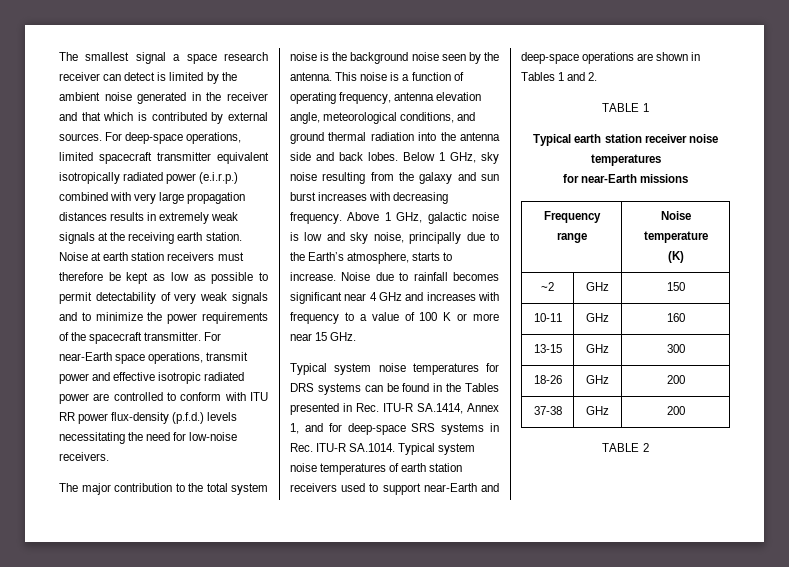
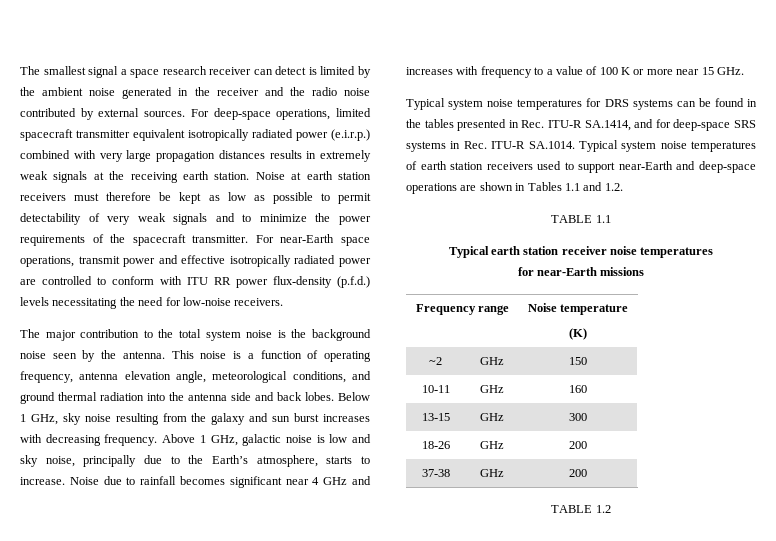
- The smallest signal a space research receiver can detect is limited by the ambient noise generated in the receiver and that which is contributed by external sources.
+ The smallest signal a space research receiver can detect is limited by the ambient noise generated in the receiver and the radio noise contributed by external sources.
- For near-Earth space operations, transmit power and effective isotropic radiated power are controlled to conform with ITU RR power flux-density (p.f.d.) levels necessitating the need for low-noise receivers.
+ For near-Earth space operations, transmit power and effective isotropically radiated power are controlled to conform with ITU RR power flux-density (p.f.d.) levels necessitating the need for low-noise receivers.
- Typical system noise temperatures for DRS systems can be found in the Tables presented in Rec. ITU-R SA.1414, Annex 1, and for deep-space SRS systems in Rec. ITU-R SA.1014. Typical system noise temperatures of earth station receivers used to support near-Earth and deep-space operations are shown in Tables 1 and 2.
- TABLE 1
+ Typical system noise temperatures for DRS systems can be found in the tables presented in Rec. ITU-R SA.1414, and for deep-space SRS systems in Rec. ITU-R SA.1014. Typical system noise temperatures of earth station receivers used to support near-Earth and deep-space operations are shown in Tables 1.1 and 1.2.
+ TABLE 1.1
- TABLE 2
+ TABLE 1.2

